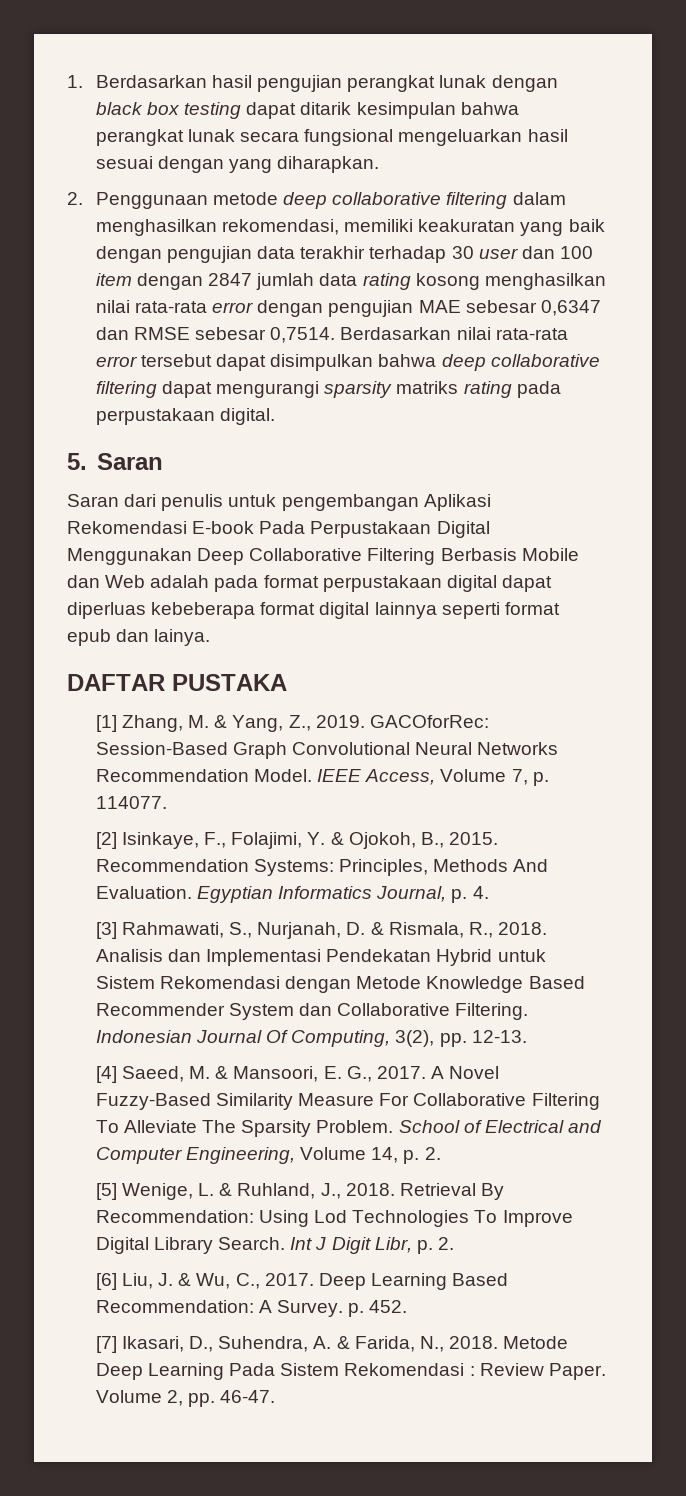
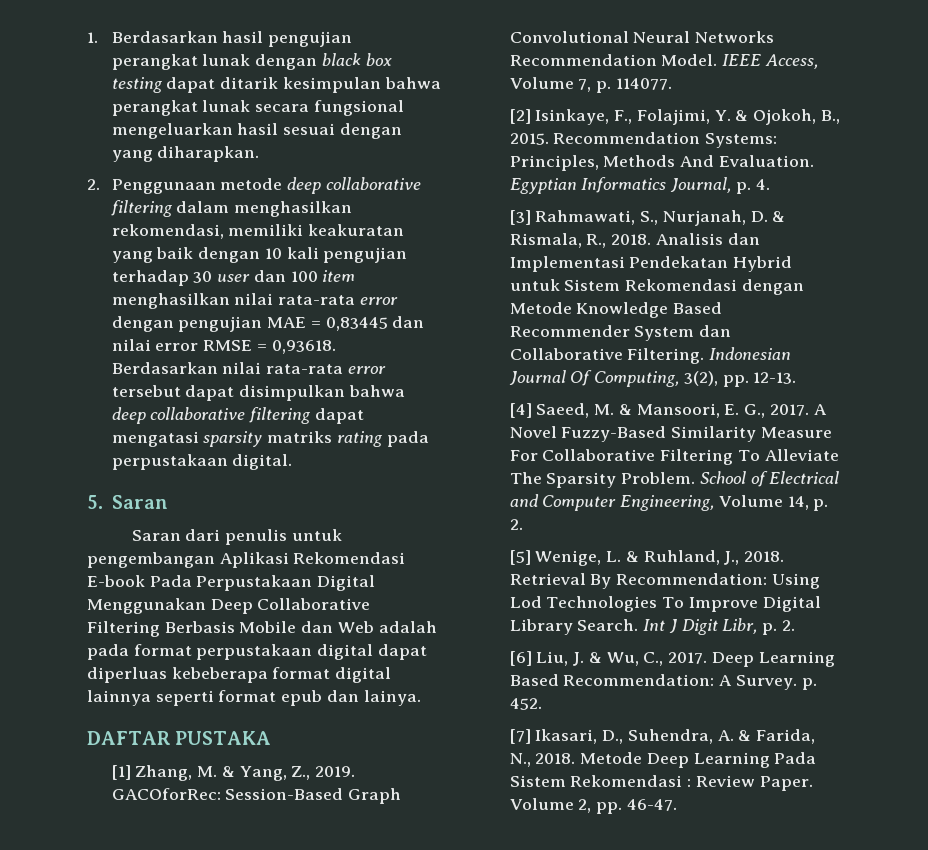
- 2. Penggunaan metode deep collaborative filtering dalam menghasilkan rekomendasi, memiliki keakuratan yang baik dengan pengujian data terakhir terhadap 30 user dan 100 item dengan 2847 jumlah data rating kosong menghasilkan nilai rata-rata error dengan pengujian MAE sebesar 0,6347 dan RMSE sebesar 0,7514.
+ 2. Penggunaan metode deep collaborative filtering dalam menghasilkan rekomendasi, memiliki keakuratan yang baik dengan 10 kali pengujian terhadap 30 user dan 100 item menghasilkan nilai rata-rata error dengan pengujian MAE = 0,83445 dan nilai error RMSE = 0,93618.
- Berdasarkan nilai rata-rata error tersebut dapat disimpulkan bahwa deep collaborative filtering dapat mengurangi sparsity matriks rating pada perpustakaan digital.
+ Berdasarkan nilai rata-rata error tersebut dapat disimpulkan bahwa deep collaborative filtering dapat mengatasi sparsity matriks rating pada perpustakaan digital.

